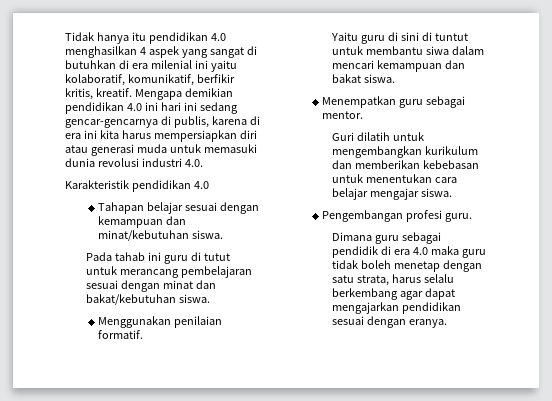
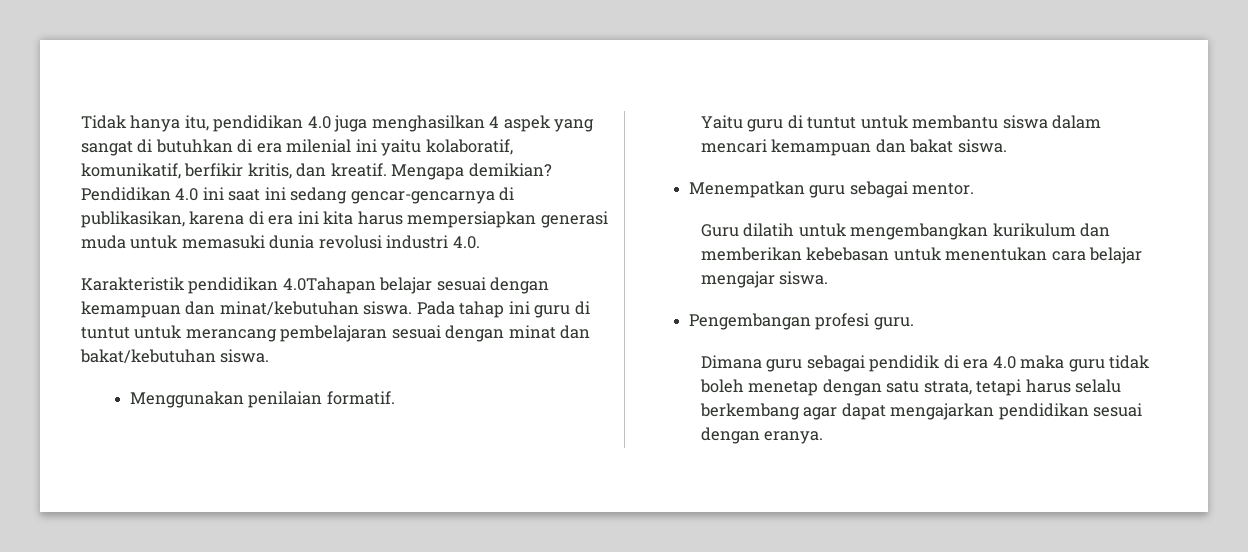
- Tidak hanya itu pendidikan 4.0 menghasilkan 4 aspek yang sangat di butuhkan di era milenial ini yaitu kolaboratif, komunikatif, berfikir kritis, kreatif.
+ Tidak hanya itu, pendidikan 4.0 juga menghasilkan 4 aspek yang sangat di butuhkan di era milenial ini yaitu kolaboratif, komunikatif, berfikir kritis, dan kreatif.
- Mengapa demikian pendidikan 4.0 ini hari ini sedang gencar-gencarnya di publis, karena di era ini kita harus mempersiapkan diri atau generasi muda untuk memasuki dunia revolusi industri 4.0.
+ Mengapa demikian? Pendidikan 4.0 ini saat ini sedang gencar-gencarnya di publikasikan, karena di era ini kita harus mempersiapkan generasi muda untuk memasuki dunia revolusi industri 4.0.
- Karakteristik pendidikan 4.0
- Tahapan belajar sesuai dengan kemampuan dan minat/kebutuhan siswa.
- Pada tahab ini guru di tutut untuk merancang pembelajaran sesuai dengan minat dan bakat/kebutuhan siswa.
+ Karakteristik pendidikan 4.0Tahapan belajar sesuai dengan kemampuan dan minat/kebutuhan siswa. Pada tahap ini guru di tuntut untuk merancang pembelajaran sesuai dengan minat dan bakat/kebutuhan siswa.
- Yaitu guru di sini di tuntut untuk membantu siwa dalam mencari kemampuan dan bakat siswa.
+ Yaitu guru di tuntut untuk membantu siswa dalam mencari kemampuan dan bakat siswa.
- Guri dilatih untuk mengembangkan kurikulum dan memberikan kebebasan untuk menentukan cara belajar mengajar siswa.
+ Guru dilatih untuk mengembangkan kurikulum dan memberikan kebebasan untuk menentukan cara belajar mengajar siswa.
- Dimana guru sebagai pendidik di era 4.0 maka guru tidak boleh menetap dengan satu strata, harus selalu berkembang agar dapat mengajarkan pendidikan sesuai dengan eranya.
+ Dimana guru sebagai pendidik di era 4.0 maka guru tidak boleh menetap dengan satu strata, tetapi harus selalu berkembang agar dapat mengajarkan pendidikan sesuai dengan eranya.

